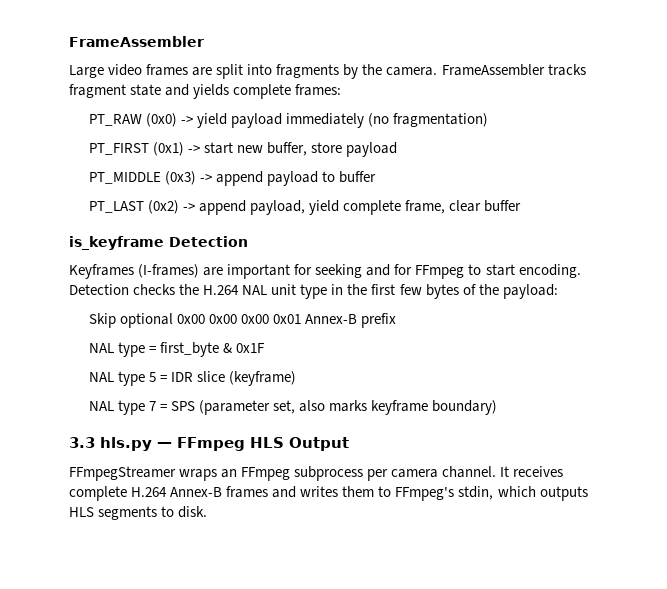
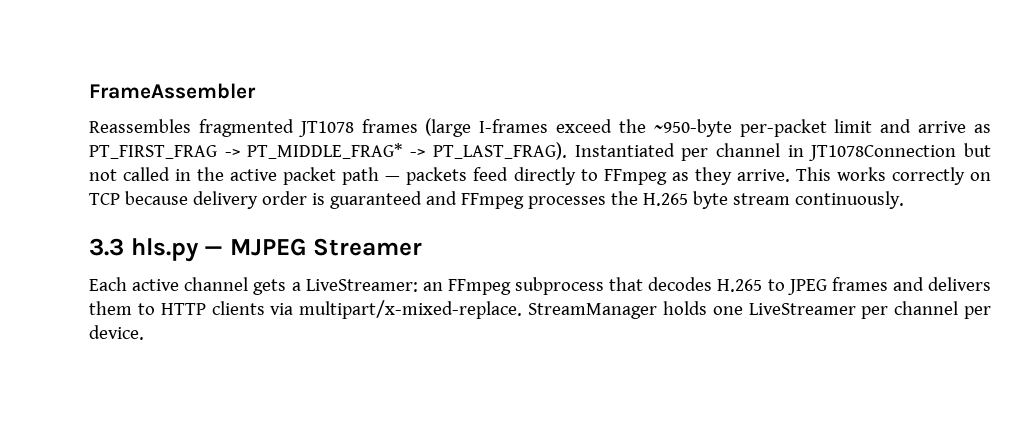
- Large video frames are split into fragments by the camera. FrameAssembler tracks fragment state and yields complete frames:
- PT_RAW (0x0) -> yield payload immediately (no fragmentation)
- PT_FIRST (0x1) -> start new buffer, store payload
- PT_MIDDLE (0x3) -> append payload to buffer
- PT_LAST (0x2) -> append payload, yield complete frame, clear buffer
- is_keyframe Detection
- Keyframes (I-frames) are important for seeking and for FFmpeg to start encoding. Detection checks the H.264 NAL unit type in the first few bytes of the payload:
- Skip optional 0x00 0x00 0x00 0x01 Annex-B prefix
- NAL type = first_byte & 0x1F
- NAL type 5 = IDR slice (keyframe)
- NAL type 7 = SPS (parameter set, also marks keyframe boundary)
- 3.3 hls.py — FFmpeg HLS Output
- FFmpegStreamer wraps an FFmpeg subprocess per camera channel. It receives complete H.264 Annex-B frames and writes them to FFmpeg's stdin, which outputs HLS segments to disk.
+ Reassembles fragmented JT1078 frames (large I-frames exceed the ~950-byte per-packet limit and arrive as PT_FIRST_FRAG -> PT_MIDDLE_FRAG* -> PT_LAST_FRAG). Instantiated per channel in JT1078Connection but not called in the active packet path — packets feed directly to FFmpeg as they arrive. This works correctly on TCP because delivery order is guaranteed and FFmpeg processes the H.265 byte stream continuously.
+ 3.3 hls.py — MJPEG Streamer
+ Each active channel gets a LiveStreamer: an FFmpeg subprocess that decodes H.265 to JPEG frames and delivers them to HTTP clients via multipart/x-mixed-replace. StreamManager holds one LiveStreamer per channel per device.

